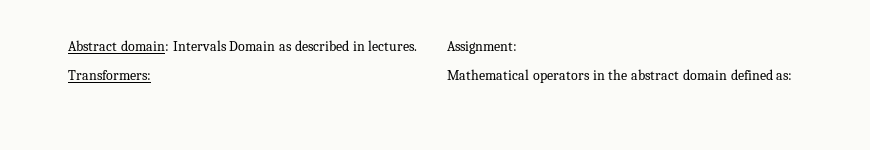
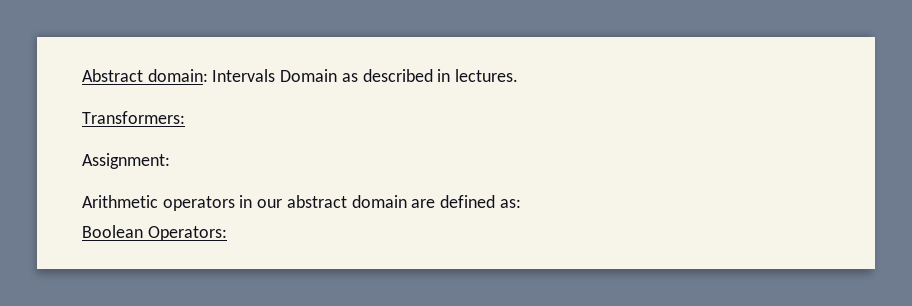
- Mathematical operators in the abstract domain defined as:
+ Arithmetic operators in our abstract domain are defined as:
+ Boolean Operators:

